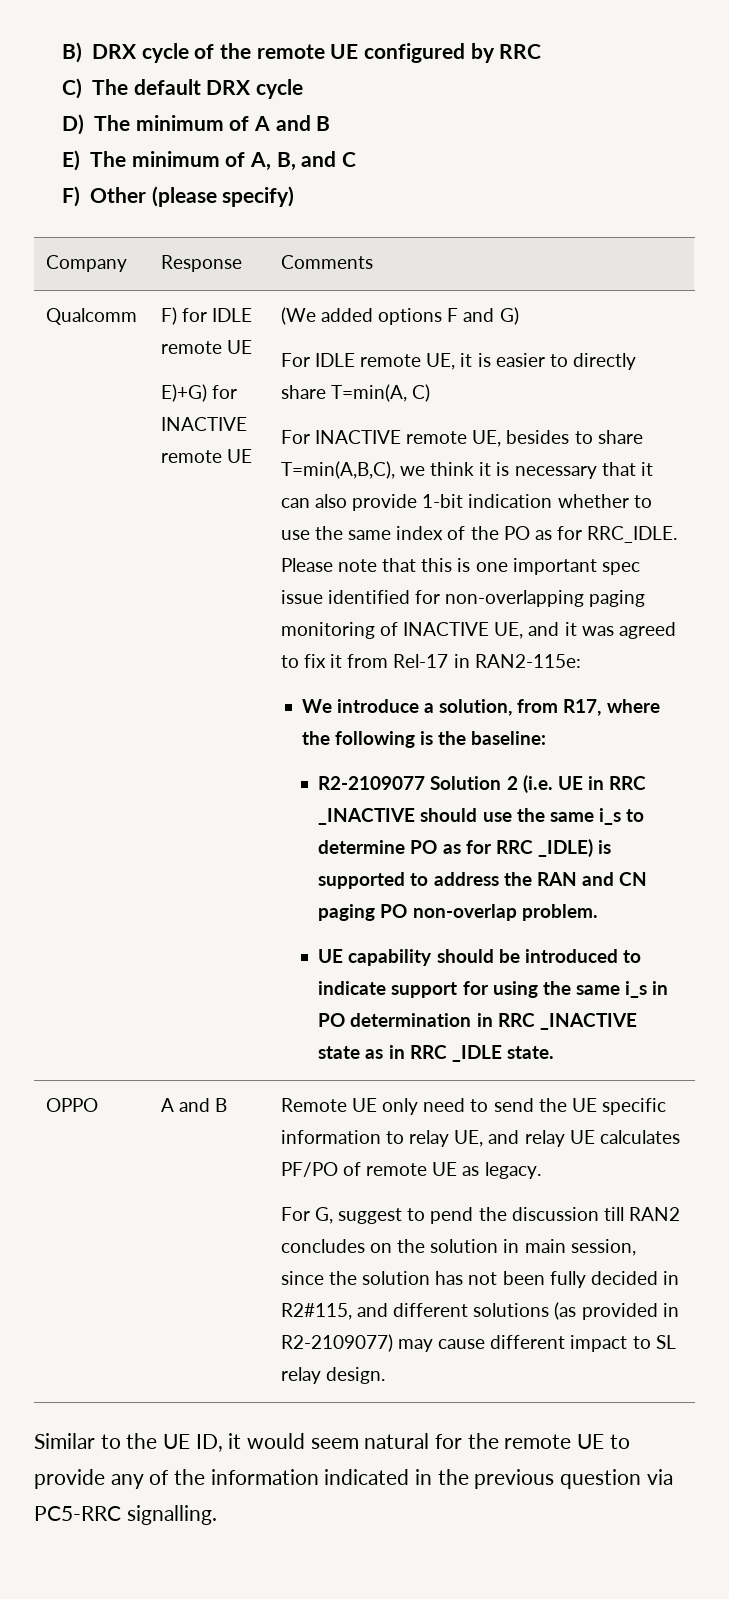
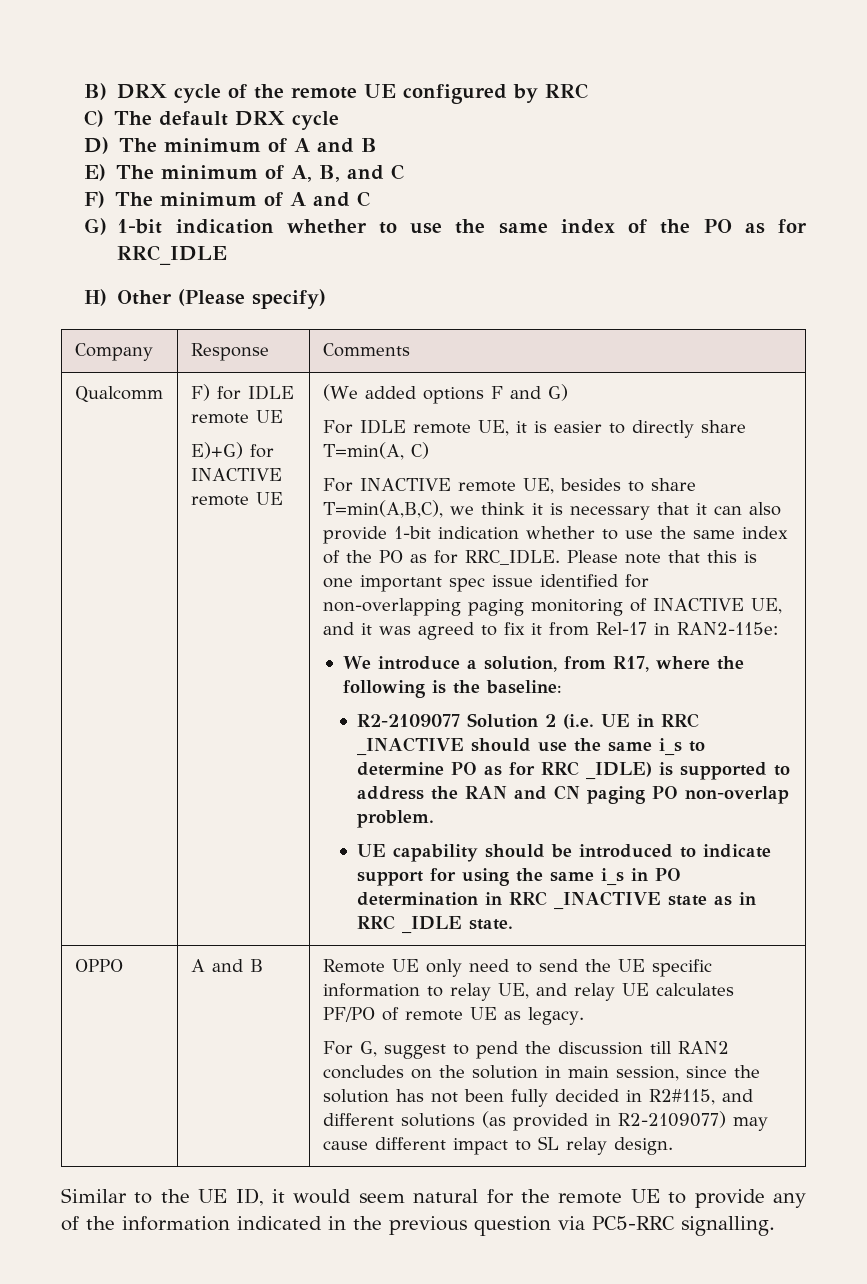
- F) Other (please specify)
+ F) The minimum of A and C
+ G) 1-bit indication whether to use the same index of the PO as for RRC_IDLE
+ H) Other (Please specify)

